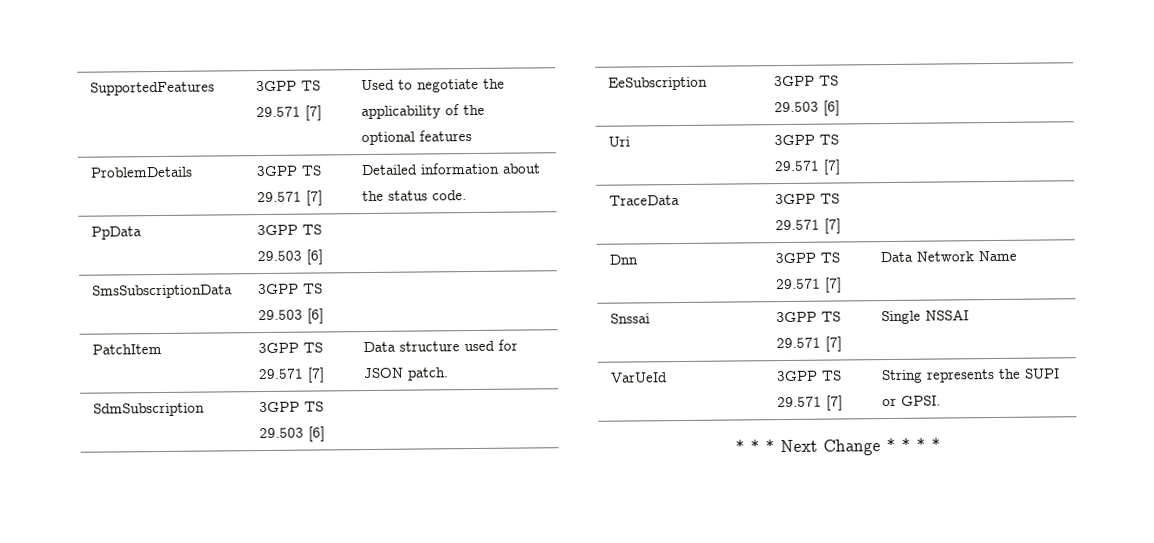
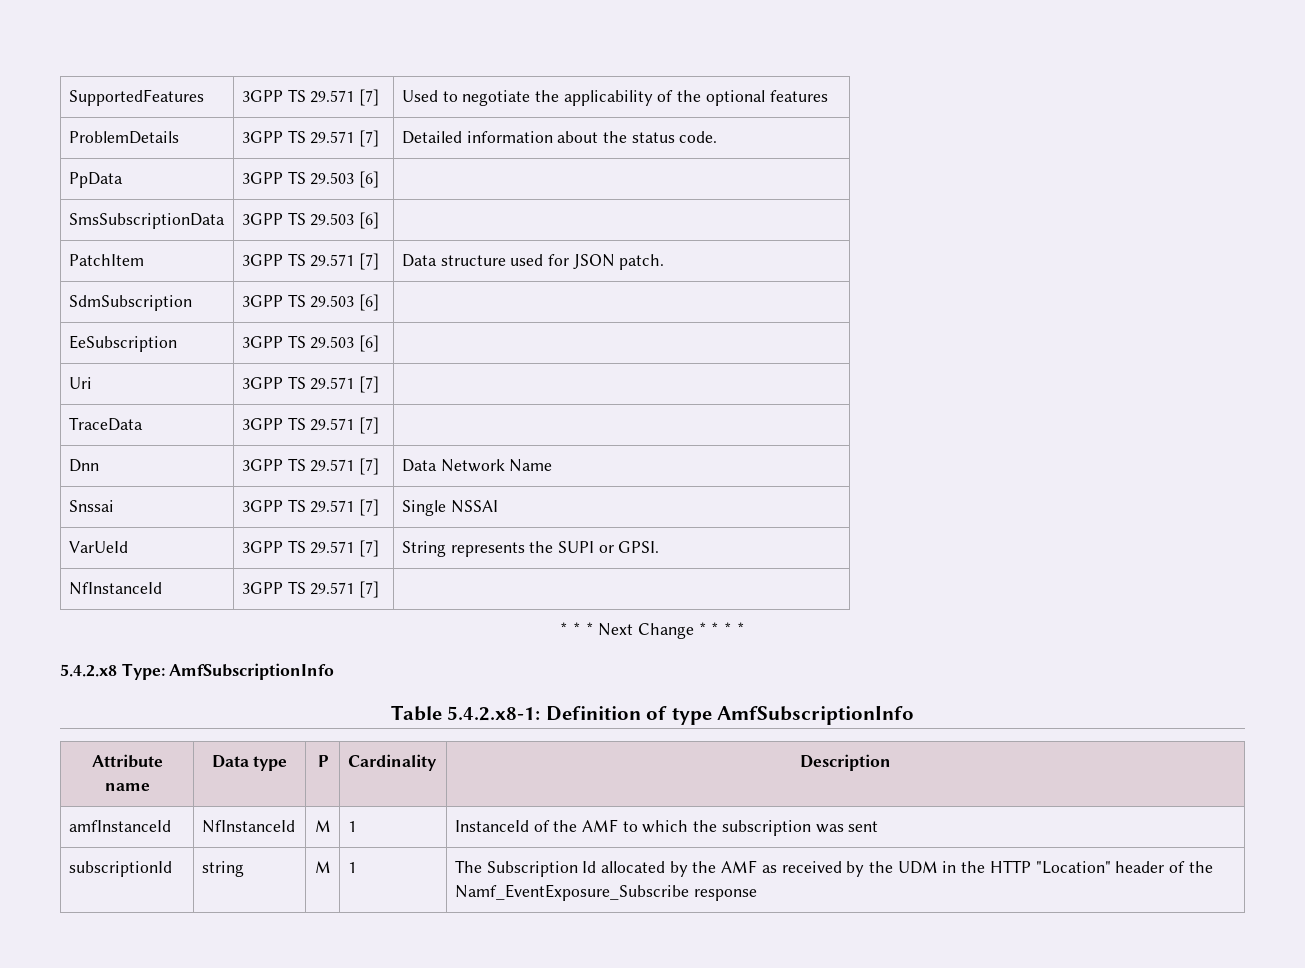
+ NfInstanceId | 3GPP TS 29.571 [7] |
+ 5.4.2.x8 Type: AmfSubscriptionInfo
+ Table 5.4.2.x8-1: Definition of type AmfSubscriptionInfo
+ Attribute name | Data type | P | Cardinality | Description
+ amfInstanceId | NfInstanceId | M | 1 | InstanceId of the AMF to which the subscription was sent
+ subscriptionId | string | M | 1 | The Subscription Id allocated by the AMF as received by the UDM in the HTTP "Location" header of the Namf_EventExposure_Subscribe response

